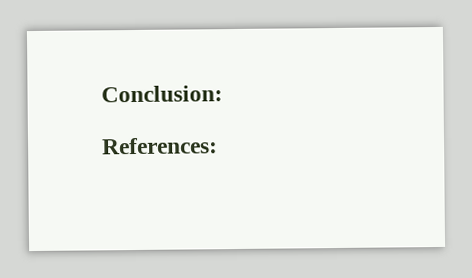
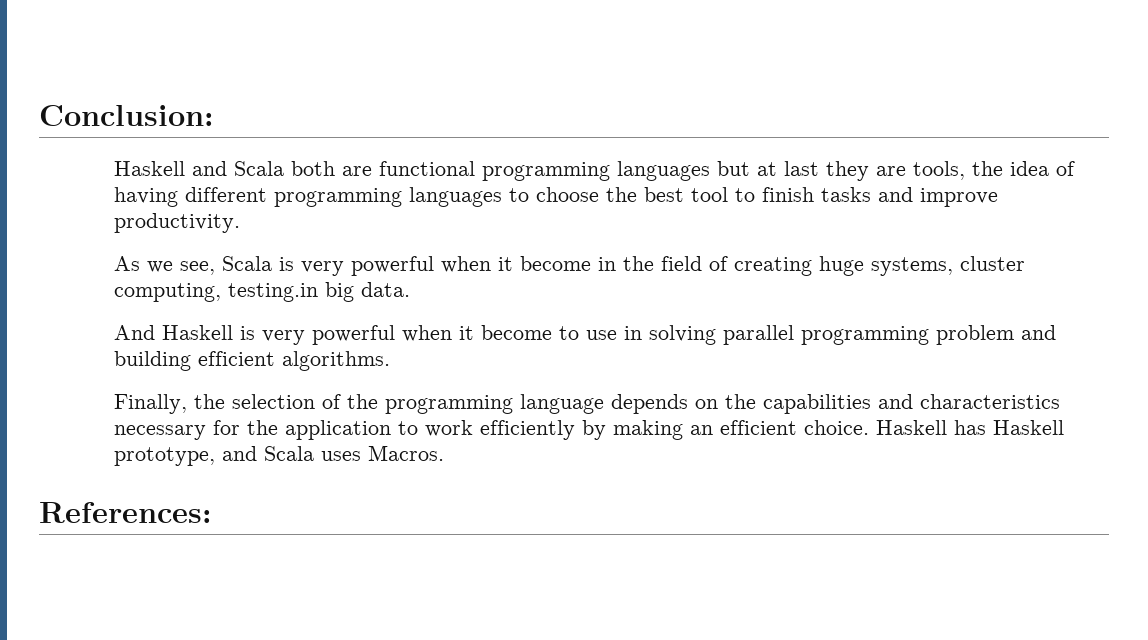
+ Haskell and Scala both are functional programming languages but at last they are tools, the idea of having different programming languages to choose the best tool to finish tasks and improve productivity.
+ As we see, Scala is very powerful when it become in the field of creating huge systems, cluster computing, testing.in big data.
+ And Haskell is very powerful when it become to use in solving parallel programming problem and building efficient algorithms.
+ Finally, the selection of the programming language depends on the capabilities and characteristics necessary for the application to work efficiently by making an efficient choice. Haskell has Haskell prototype, and Scala uses Macros.

